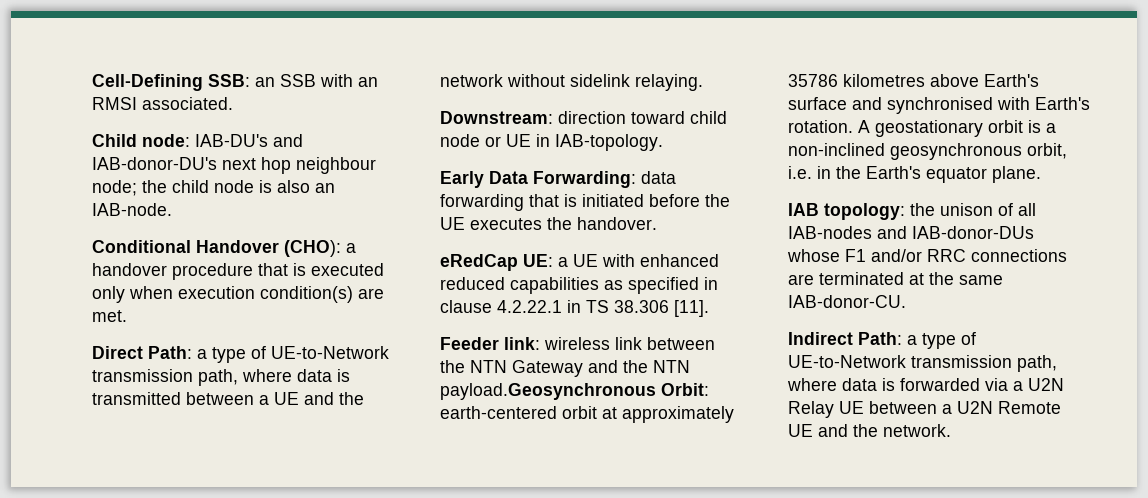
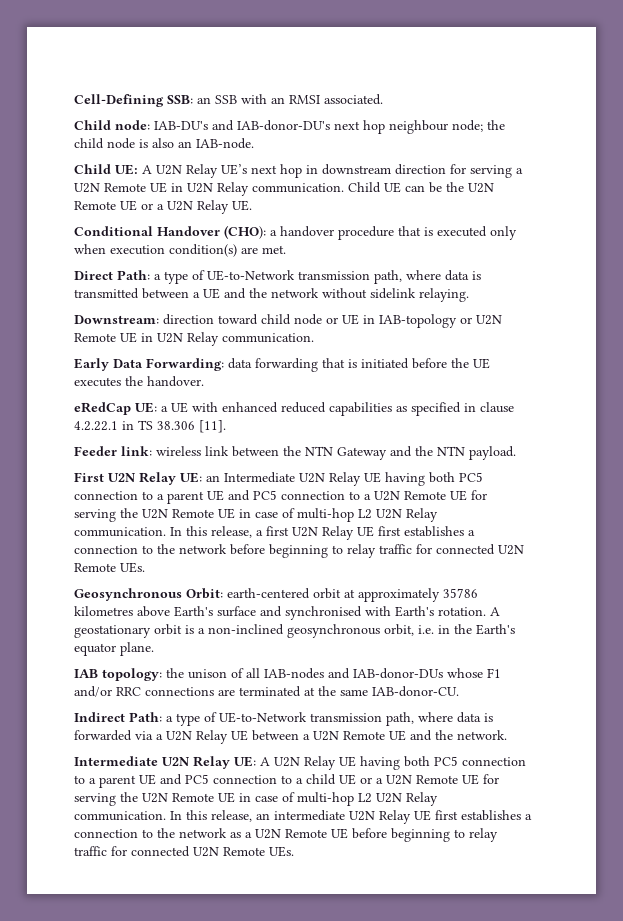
+ Child UE: A U2N Relay UE’s next hop in downstream direction for serving a U2N Remote UE in U2N Relay communication. Child UE can be the U2N Remote UE or a U2N Relay UE.
- Downstream: direction toward child node or UE in IAB-topology.
+ Downstream: direction toward child node or UE in IAB-topology or U2N Remote UE in U2N Relay communication.
- Feeder link: wireless link between the NTN Gateway and the NTN payload.Geosynchronous Orbit: earth-centered orbit at approximately 35786 kilometres above Earth's surface and synchronised with Earth's rotation.
+ Feeder link: wireless link between the NTN Gateway and the NTN payload.
+ First U2N Relay UE: an Intermediate U2N Relay UE having both PC5 connection to a parent UE and PC5 connection to a U2N Remote UE for serving the U2N Remote UE in case of multi-hop L2 U2N Relay communication. In this release, a first U2N Relay UE first establishes a connection to the network before beginning to relay traffic for connected U2N Remote UEs.
+ Geosynchronous Orbit: earth-centered orbit at approximately 35786 kilometres above Earth's surface and synchronised with Earth's rotation.
+ Intermediate U2N Relay UE: A U2N Relay UE having both PC5 connection to a parent UE and PC5 connection to a child UE or a U2N Remote UE for serving the U2N Remote UE in case of multi-hop L2 U2N Relay communication. In this release, an intermediate U2N Relay UE first establishes a connection to the network as a U2N Remote UE before beginning to relay traffic for connected U2N Remote UEs.

